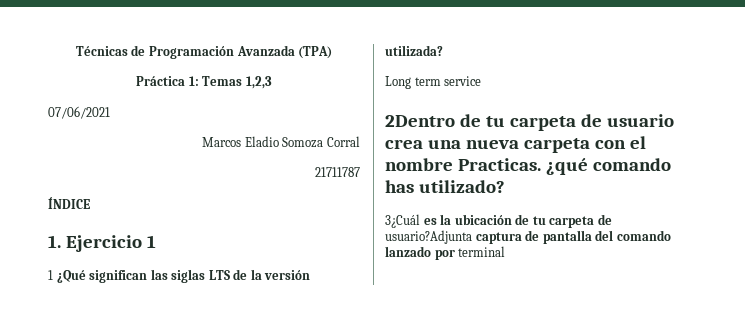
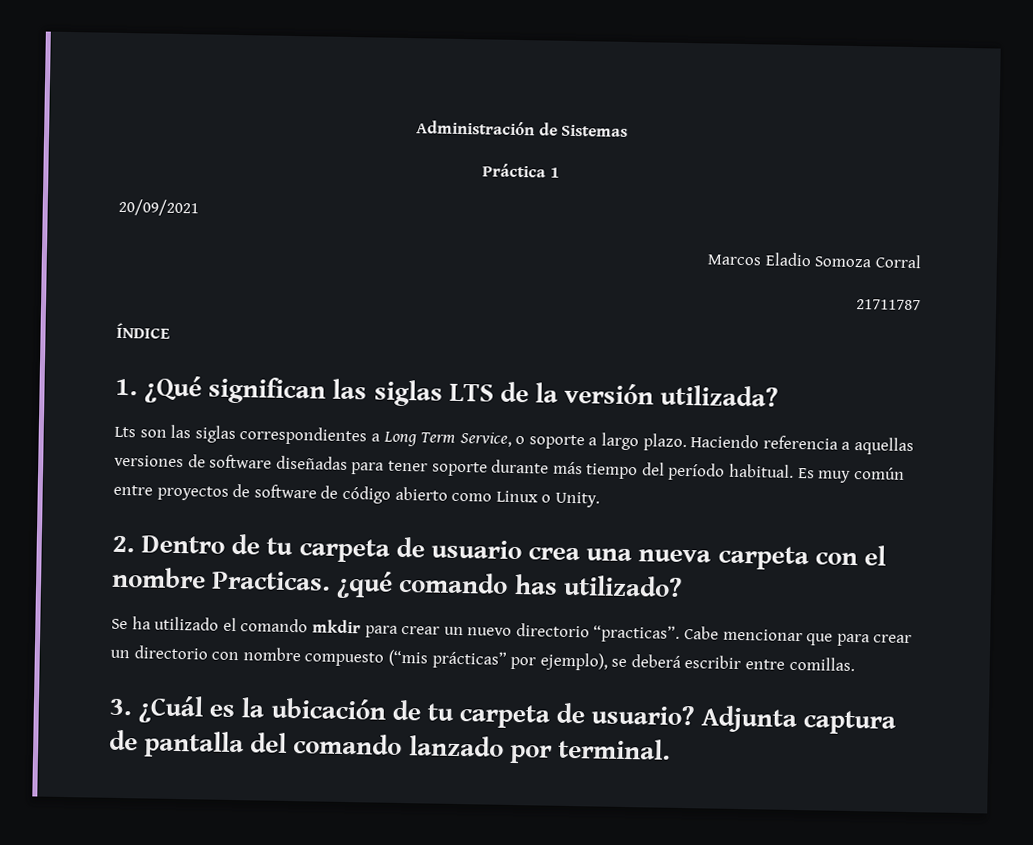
- Técnicas de Programación Avanzada (TPA)
- Práctica 1: Temas 1,2,3
- 07/06/2021
+ Administración de Sistemas
+ Práctica 1
+ 20/09/2021
- 1. Ejercicio 1
- 1 ¿Qué significan las siglas LTS de la versión utilizada?
+ 1. ¿Qué significan las siglas LTS de la versión utilizada?
- Long term service
- 2Dentro de tu carpeta de usuario crea una nueva carpeta con el nombre Practicas.
+ Lts son las siglas correspondientes a Long Term Service, o soporte a largo plazo. Haciendo referencia a aquellas versiones de software diseñadas para tener soporte durante más tiempo del período habitual. Es muy común entre proyectos de software de código abierto como Linux o Unity.
+ 2. Dentro de tu carpeta de usuario crea una nueva carpeta con el nombre Practicas.
- 3¿Cuál es la ubicación de tu carpeta de usuario?Adjunta captura de pantalla del comando lanzado por terminal
+ Se ha utilizado el comando mkdir para crear un nuevo directorio “practicas”. Cabe mencionar que para crear un directorio con nombre compuesto (“mis prácticas” por ejemplo), se deberá escribir entre comillas.
+ 3. ¿Cuál es la ubicación de tu carpeta de usuario? Adjunta captura de pantalla del comando lanzado por terminal.

